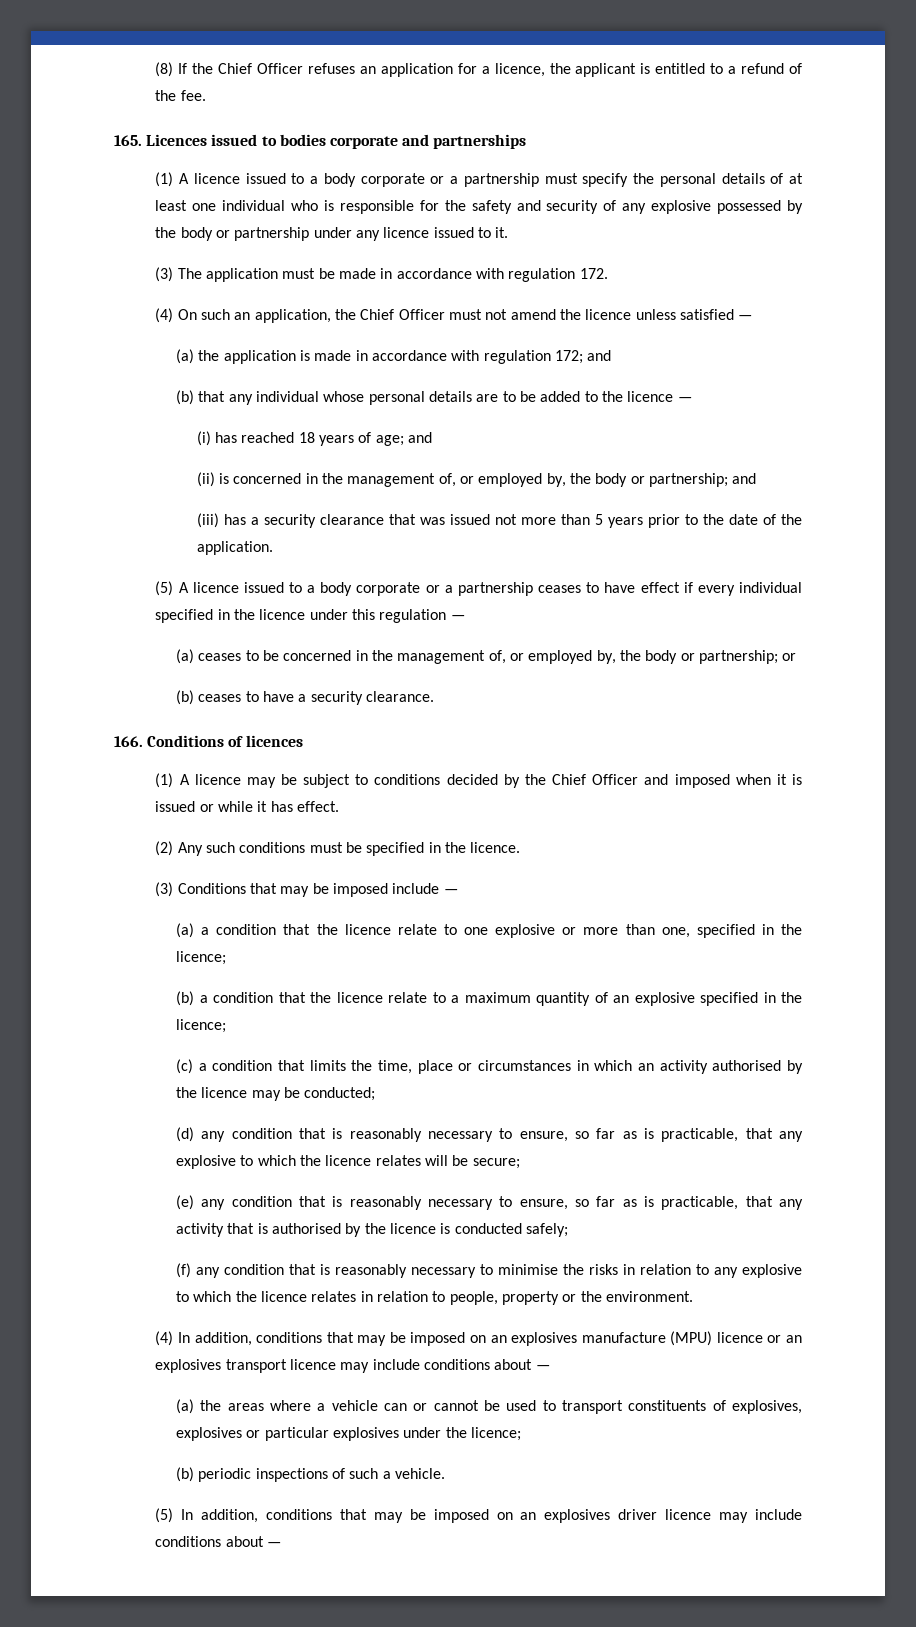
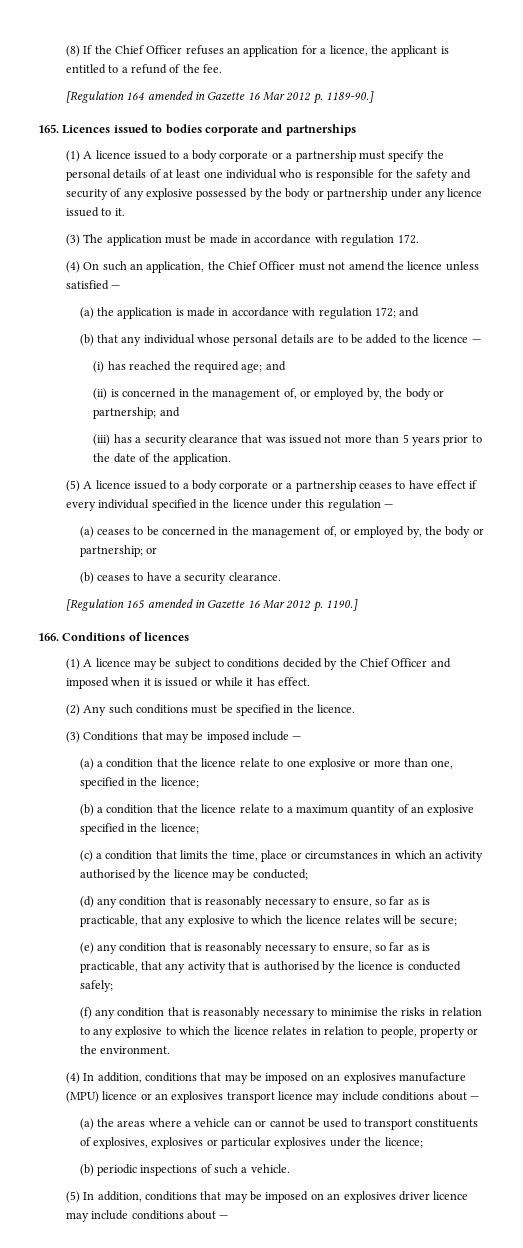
+ [Regulation 164 amended in Gazette 16 Mar 2012 p. 1189-90.]
- (i) has reached 18 years of age; and
+ (i) has reached the required age; and
+ [Regulation 165 amended in Gazette 16 Mar 2012 p. 1190.]

